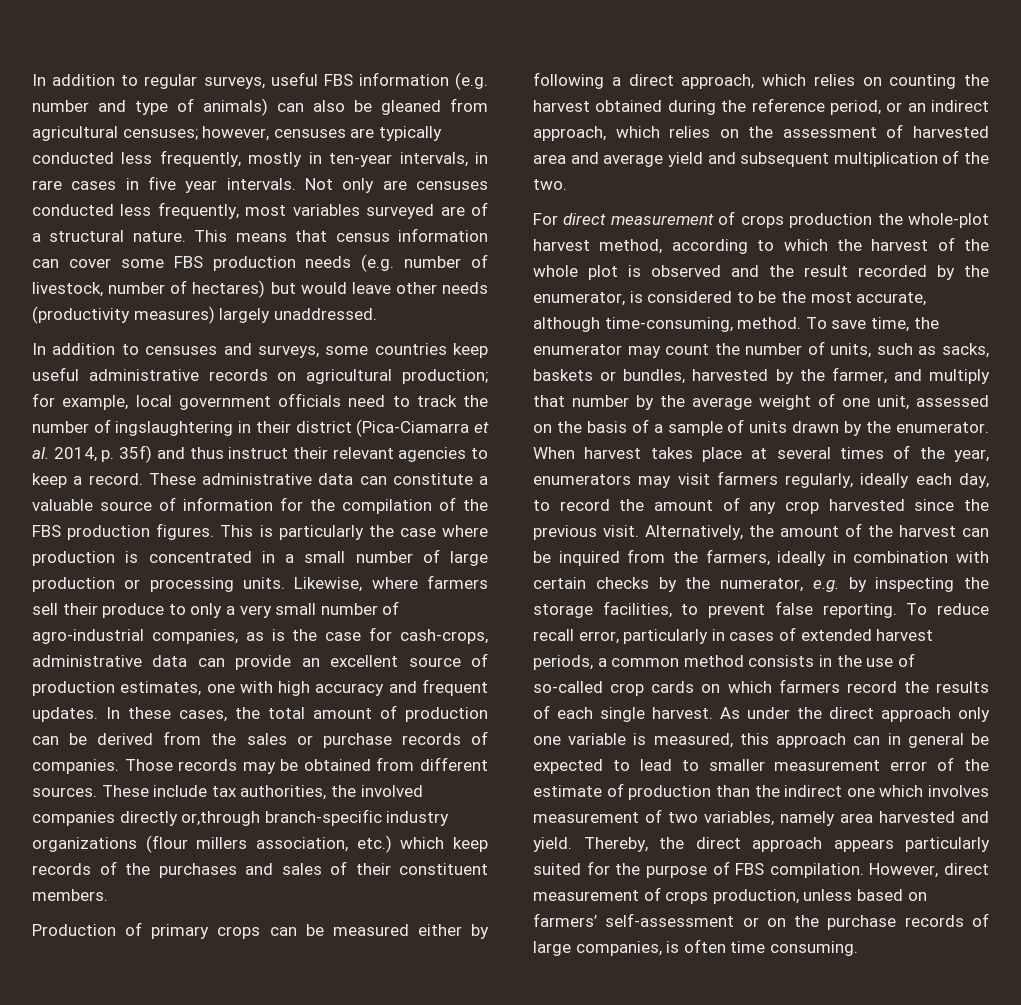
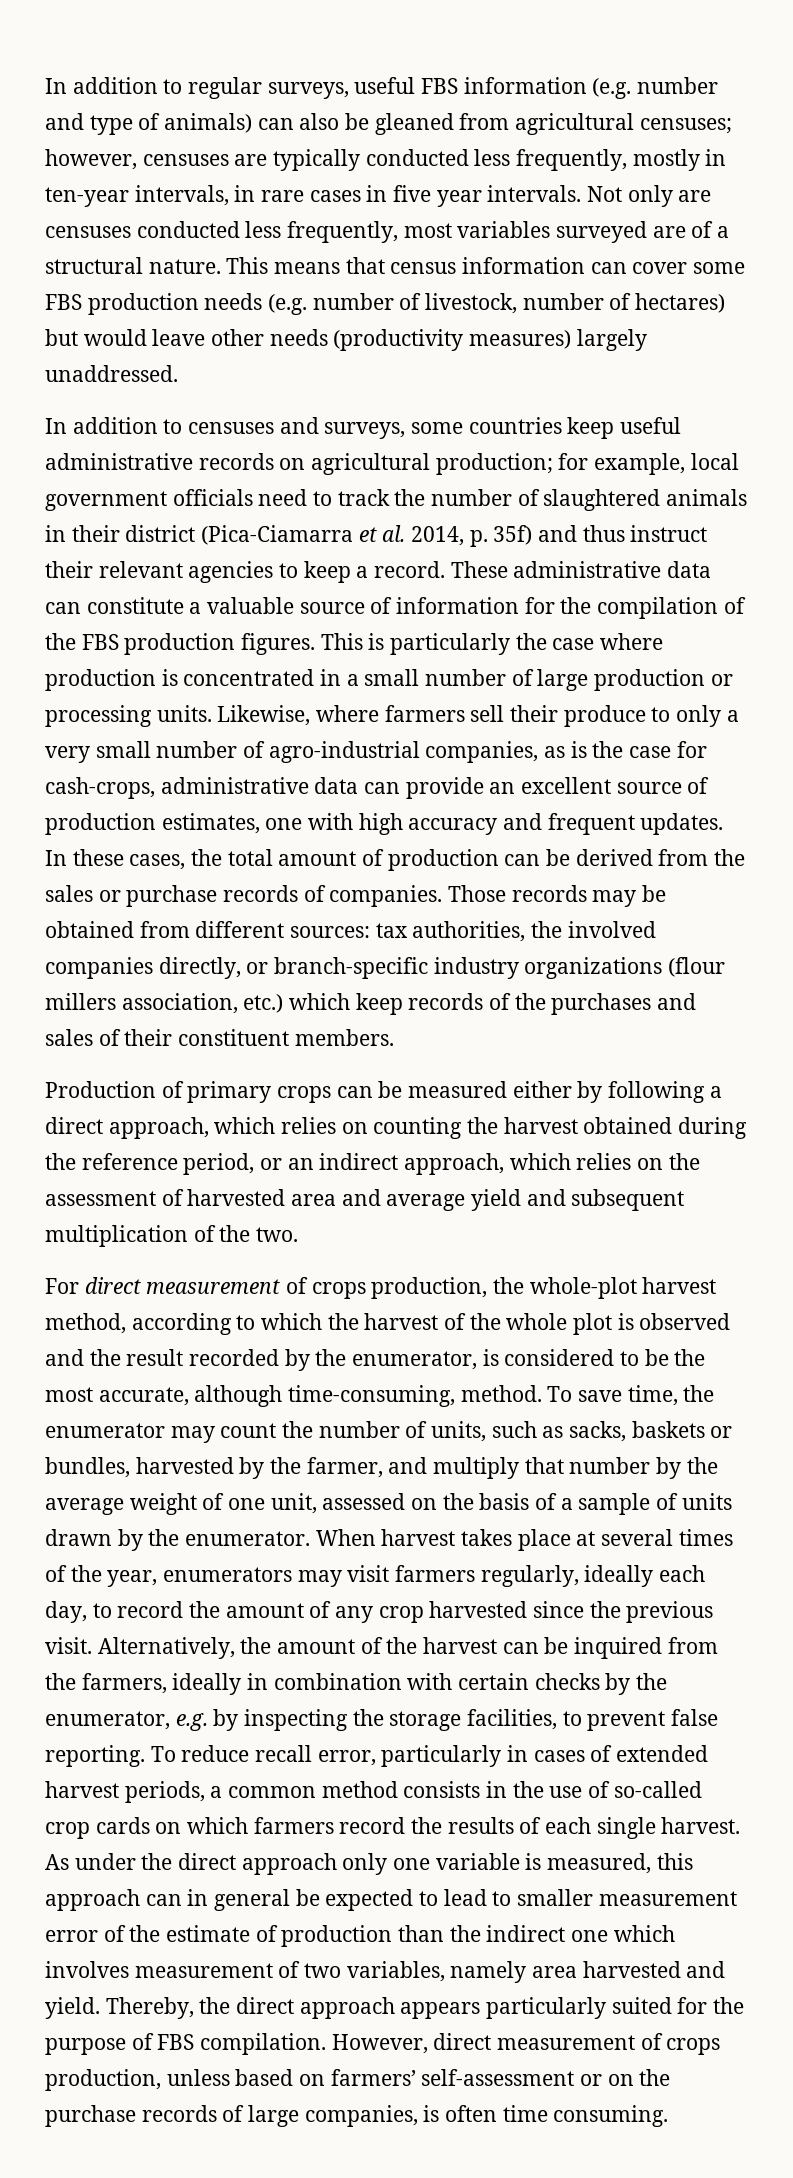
- In addition to censuses and surveys, some countries keep useful administrative records on agricultural production; for example, local government officials need to track the number of ingslaughtering in their district (Pica-Ciamarra et al. 2014, p. 35f) and thus instruct their relevant agencies to keep a record.
+ In addition to censuses and surveys, some countries keep useful administrative records on agricultural production; for example, local government officials need to track the number of slaughtered animals in their district (Pica-Ciamarra et al. 2014, p. 35f) and thus instruct their relevant agencies to keep a record.
- Those records may be obtained from different sources. These include tax authorities, the involved companies directly or,through branch-specific industry organizations (flour millers association, etc.) which keep records of the purchases and sales of their constituent members.
+ Those records may be obtained from different sources: tax authorities, the involved companies directly, or branch-specific industry organizations (flour millers association, etc.) which keep records of the purchases and sales of their constituent members.
- For direct measurement of crops production the whole-plot harvest method, according to which the harvest of the whole plot is observed and the result recorded by the enumerator, is considered to be the most accurate, although time-consuming, method.
+ For direct measurement of crops production, the whole-plot harvest method, according to which the harvest of the whole plot is observed and the result recorded by the enumerator, is considered to be the most accurate, although time-consuming, method.
- Alternatively, the amount of the harvest can be inquired from the farmers, ideally in combination with certain checks by the numerator, e.g. by inspecting the storage facilities, to prevent false reporting.
+ Alternatively, the amount of the harvest can be inquired from the farmers, ideally in combination with certain checks by the enumerator, e.g. by inspecting the storage facilities, to prevent false reporting.

